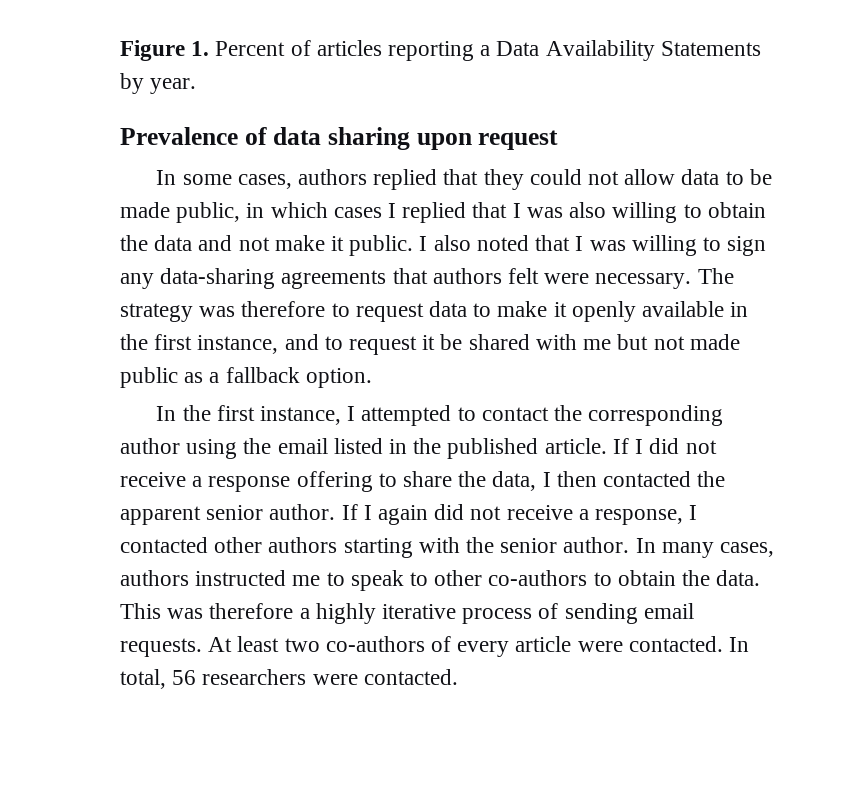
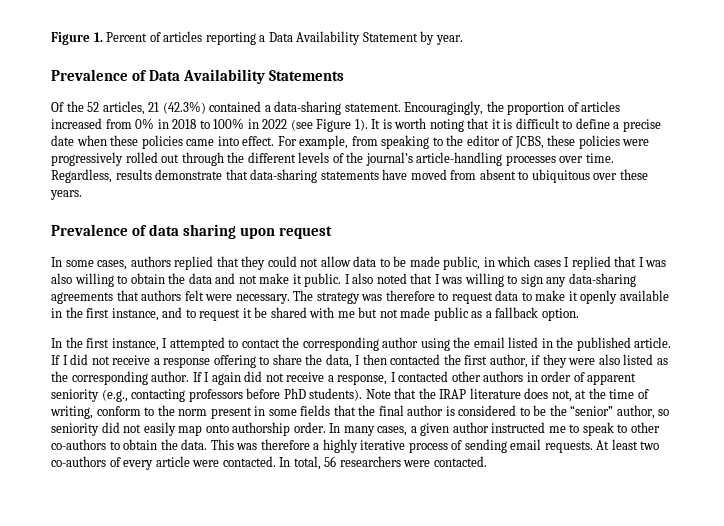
- Figure 1. Percent of articles reporting a Data Availability Statements by year.
+ Figure 1. Percent of articles reporting a Data Availability Statement by year.
+ Prevalence of Data Availability Statements
+ Of the 52 articles, 21 (42.3%) contained a data-sharing statement. Encouragingly, the proportion of articles increased from 0% in 2018 to 100% in 2022 (see Figure 1). It is worth noting that it is difficult to define a precise date when these policies came into effect. For example, from speaking to the editor of JCBS, these policies were progressively rolled out through the different levels of the journal’s article-handling processes over time. Regardless, results demonstrate that data-sharing statements have moved from absent to ubiquitous over these years.
- If I did not receive a response offering to share the data, I then contacted the apparent senior author.
+ If I did not receive a response offering to share the data, I then contacted the first author, if they were also listed as the corresponding author.
- If I again did not receive a response, I contacted other authors starting with the senior author. In many cases, authors instructed me to speak to other co-authors to obtain the data.
+ If I again did not receive a response, I contacted other authors in order of apparent seniority (e.g., contacting professors before PhD students). Note that the IRAP literature does not, at the time of writing, conform to the norm present in some fields that the final author is considered to be the “senior” author, so seniority did not easily map onto authorship order. In many cases, a given author instructed me to speak to other co-authors to obtain the data.

